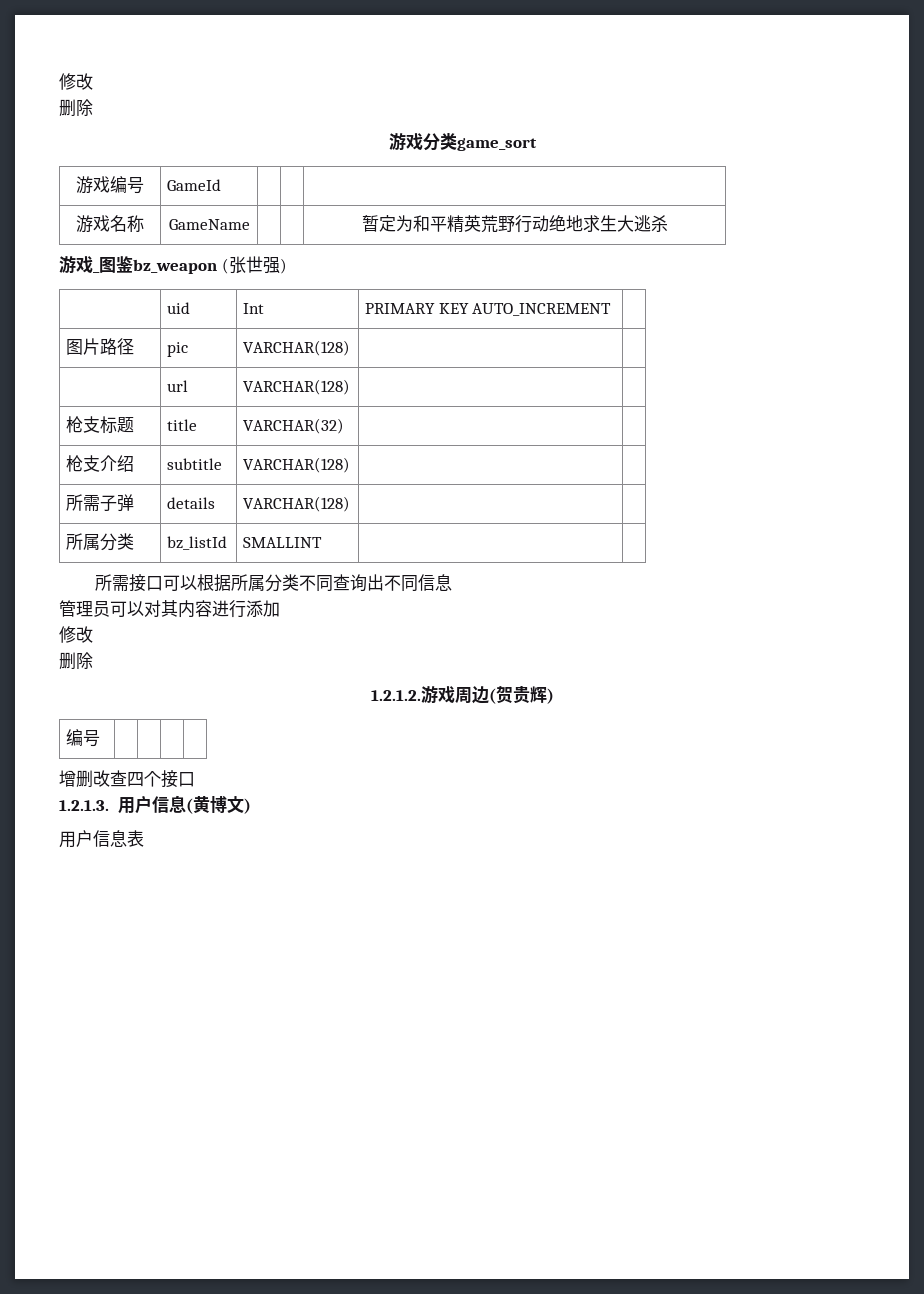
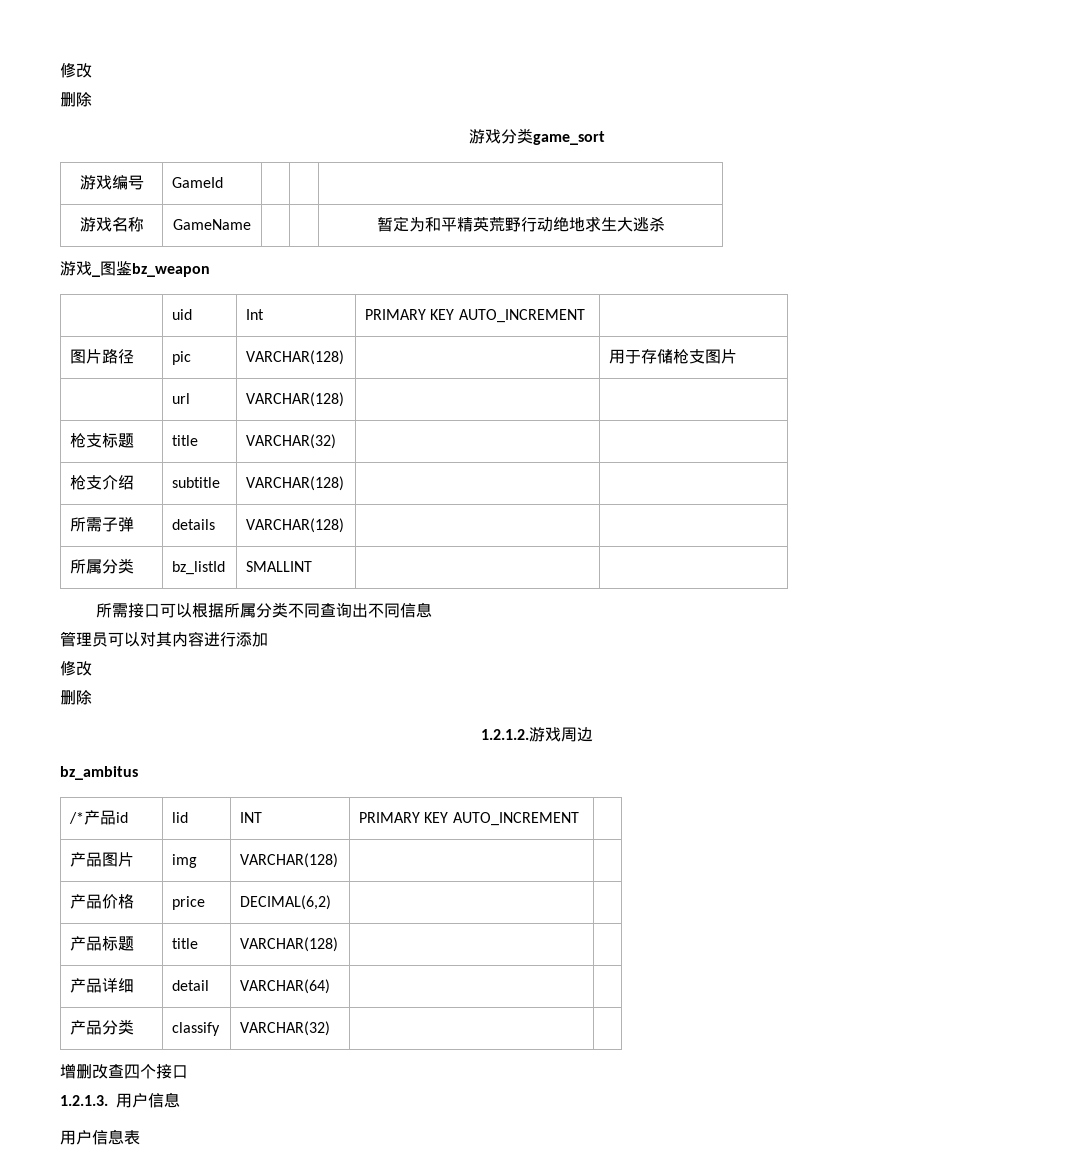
- 游戏_图鉴bz_weapon (张世强)
+ 游戏_图鉴bz_weapon
- 图片路径 | pic | VARCHAR(128) | |
+ 图片路径 | pic | VARCHAR(128) | | 用于存储枪支图片
- 1.2.1.2.游戏周边(贺贵辉)
- 编号 | | | |
+ 1.2.1.2.游戏周边
+ bz_ambitus
+ /*产品id | lid | INT | PRIMARY KEY AUTO_INCREMENT |
+ 产品图片 | img | VARCHAR(128) | |
+ 产品价格 | price | DECIMAL(6,2) | |
+ 产品标题 | title | VARCHAR(128) | |
+ 产品详细 | detail | VARCHAR(64) | |
+ 产品分类 | classify | VARCHAR(32) | |
- 1.2.1.3.用户信息(黄博文)
+ 1.2.1.3.用户信息

